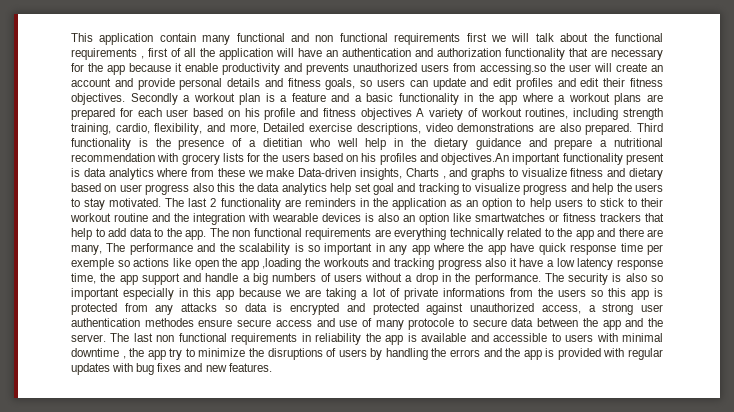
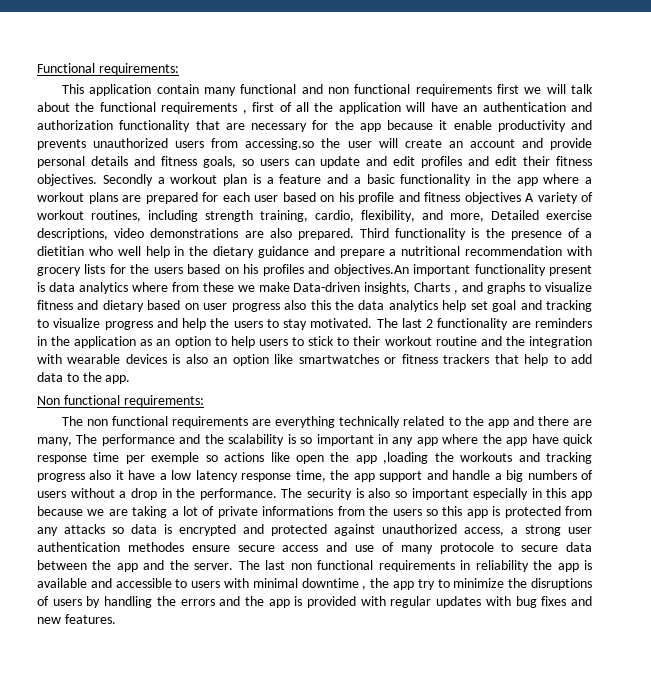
+ Functional requirements:
- The last 2 functionality are reminders in the application as an option to help users to stick to their workout routine and the integration with wearable devices is also an option like smartwatches or fitness trackers that help to add data to the app. The non functional requirements are everything technically related to the app and there are many, The performance and the scalability is so important in any app where the app have quick response time per exemple so actions like open the app ,loading the workouts and tracking progress also it have a low latency response time, the app support and handle a big numbers of users without a drop in the performance.
+ The last 2 functionality are reminders in the application as an option to help users to stick to their workout routine and the integration with wearable devices is also an option like smartwatches or fitness trackers that help to add data to the app.
+ Non functional requirements:
+ The non functional requirements are everything technically related to the app and there are many, The performance and the scalability is so important in any app where the app have quick response time per exemple so actions like open the app ,loading the workouts and tracking progress also it have a low latency response time, the app support and handle a big numbers of users without a drop in the performance.

